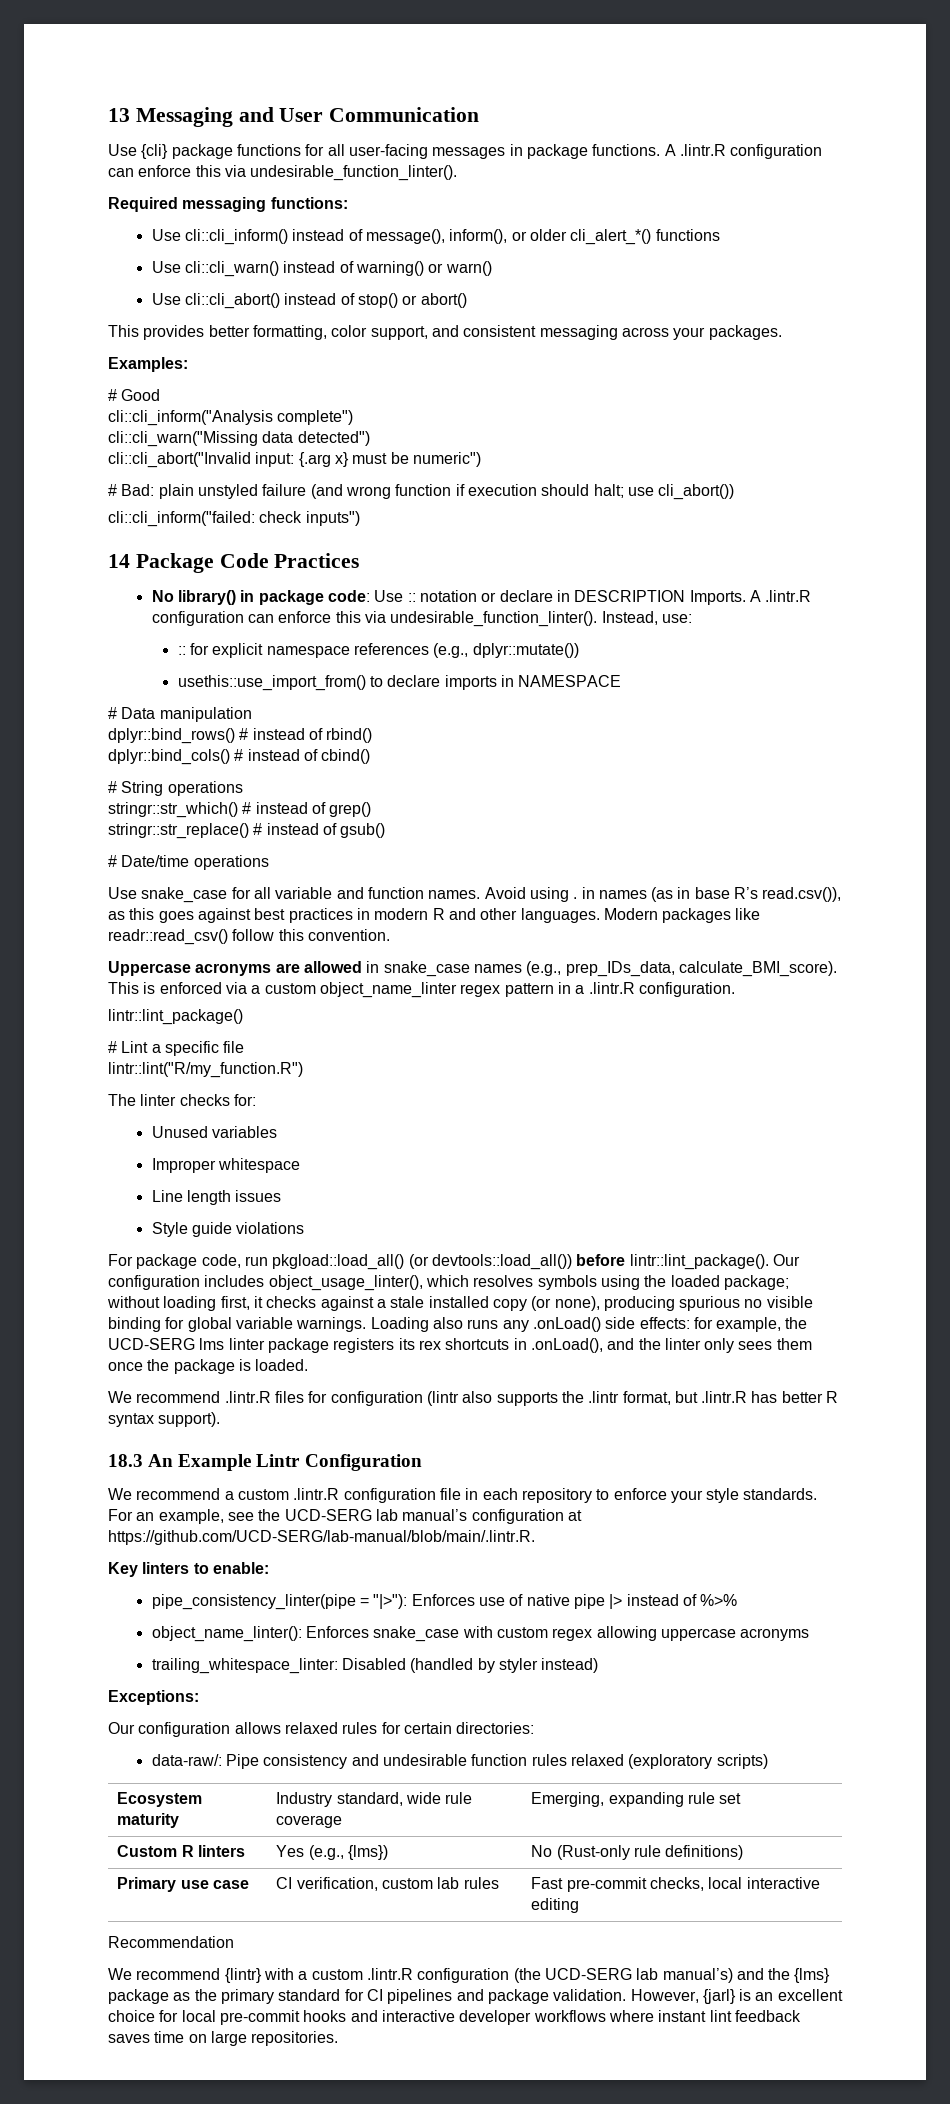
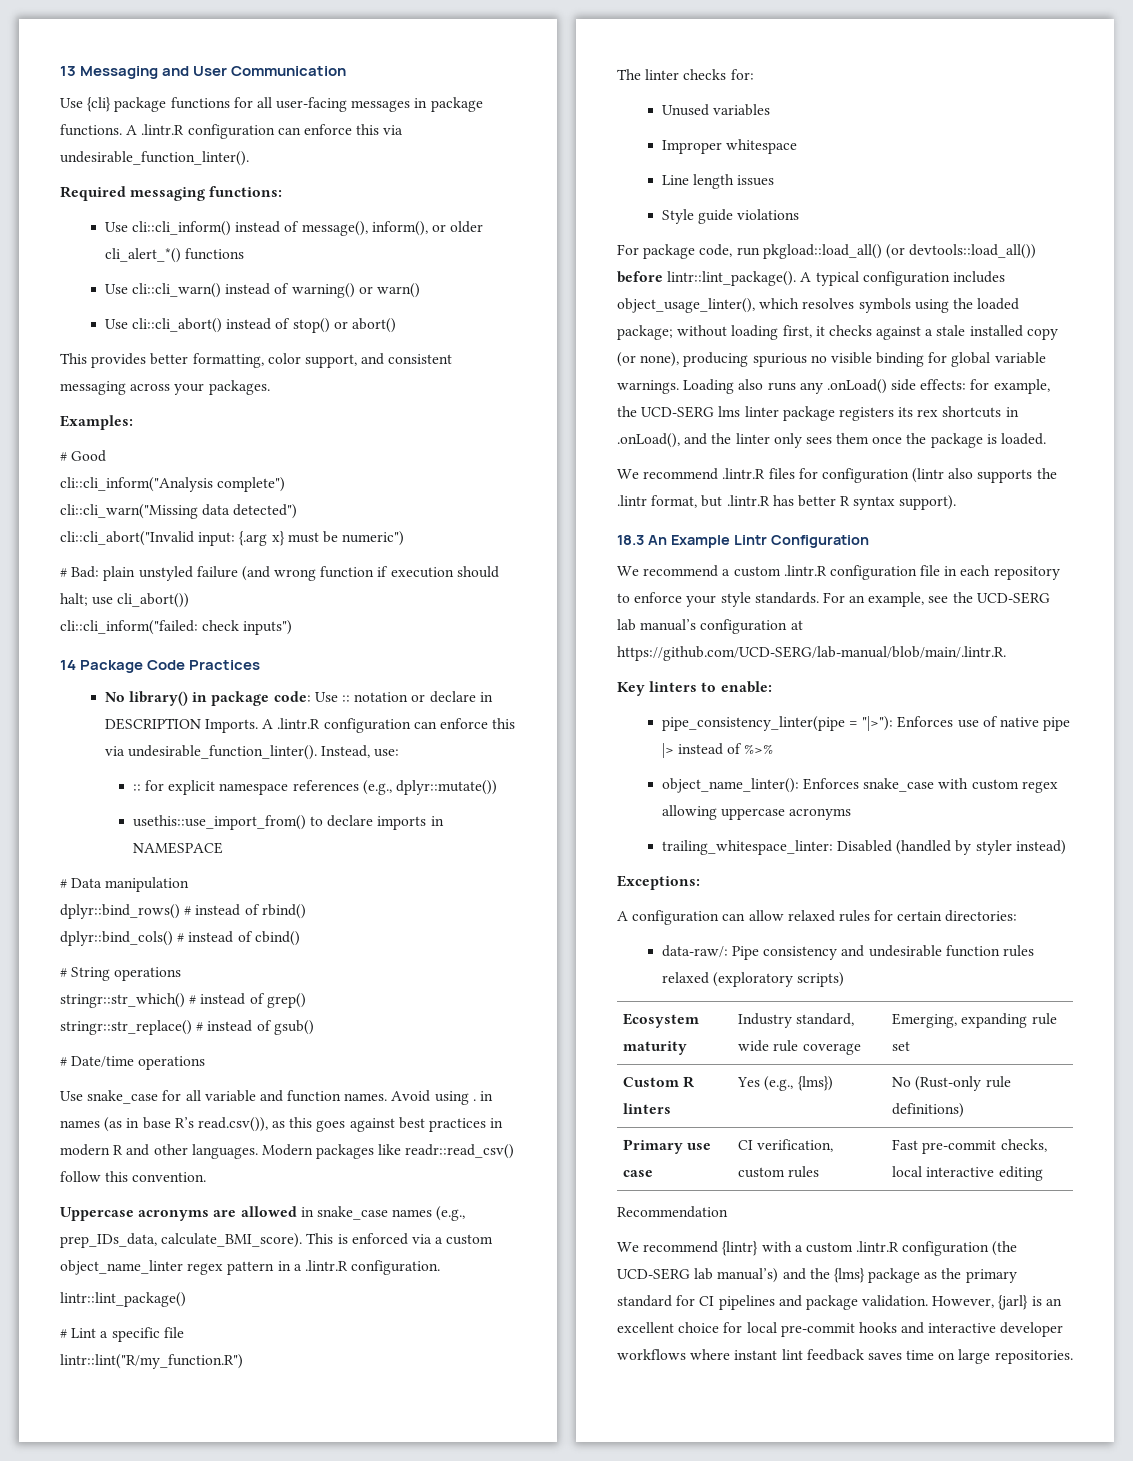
- Our configuration includes object_usage_linter(), which resolves symbols using the loaded package; without loading first, it checks against a stale installed copy (or none), producing spurious no visible binding for global variable warnings.
+ A typical configuration includes object_usage_linter(), which resolves symbols using the loaded package; without loading first, it checks against a stale installed copy (or none), producing spurious no visible binding for global variable warnings.
- Our configuration allows relaxed rules for certain directories:
+ A configuration can allow relaxed rules for certain directories:
- Primary use case | CI verification, custom lab rules | Fast pre-commit checks, local interactive editing
+ Primary use case | CI verification, custom rules | Fast pre-commit checks, local interactive editing

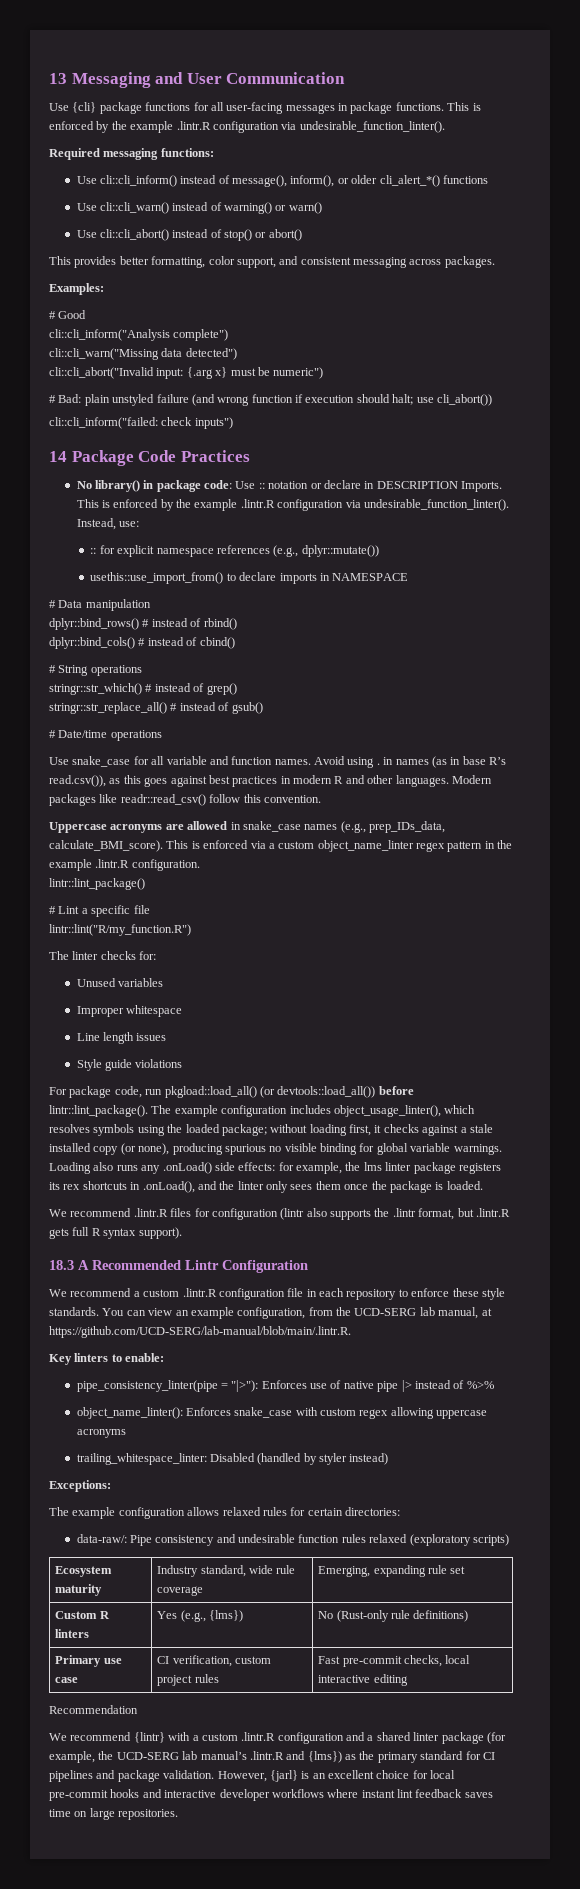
- Use {cli} package functions for all user-facing messages in package functions. A .lintr.R configuration can enforce this via undesirable_function_linter().
+ Use {cli} package functions for all user-facing messages in package functions. This is enforced by the example .lintr.R configuration via undesirable_function_linter().
- This provides better formatting, color support, and consistent messaging across your packages.
+ This provides better formatting, color support, and consistent messaging across packages.
- No library() in package code: Use :: notation or declare in DESCRIPTION Imports. A .lintr.R configuration can enforce this via undesirable_function_linter().
+ No library() in package code: Use :: notation or declare in DESCRIPTION Imports. This is enforced by the example .lintr.R configuration via undesirable_function_linter().
- stringr::str_replace() # instead of gsub()
+ stringr::str_replace_all() # instead of gsub()
- This is enforced via a custom object_name_linter regex pattern in a .lintr.R configuration.
+ This is enforced via a custom object_name_linter regex pattern in the example .lintr.R configuration.
- A typical configuration includes object_usage_linter(), which resolves symbols using the loaded package; without loading first, it checks against a stale installed copy (or none), producing spurious no visible binding for global variable warnings.
+ The example configuration includes object_usage_linter(), which resolves symbols using the loaded package; without loading first, it checks against a stale installed copy (or none), producing spurious no visible binding for global variable warnings.
- Loading also runs any .onLoad() side effects: for example, the UCD-SERG lms linter package registers its rex shortcuts in .onLoad(), and the linter only sees them once the package is loaded.
+ Loading also runs any .onLoad() side effects: for example, the lms linter package registers its rex shortcuts in .onLoad(), and the linter only sees them once the package is loaded.
- We recommend .lintr.R files for configuration (lintr also supports the .lintr format, but .lintr.R has better R syntax support).
+ We recommend .lintr.R files for configuration (lintr also supports the .lintr format, but .lintr.R gets full R syntax support).
- 18.3 An Example Lintr Configuration
+ 18.3 A Recommended Lintr Configuration
- We recommend a custom .lintr.R configuration file in each repository to enforce your style standards.
+ We recommend a custom .lintr.R configuration file in each repository to enforce these style standards.
- For an example, see the UCD-SERG lab manual’s configuration at https://github.com/UCD-SERG/lab-manual/blob/main/.lintr.R.
+ You can view an example configuration, from the UCD-SERG lab manual, at https://github.com/UCD-SERG/lab-manual/blob/main/.lintr.R.
- A configuration can allow relaxed rules for certain directories:
+ The example configuration allows relaxed rules for certain directories:
- Primary use case | CI verification, custom rules | Fast pre-commit checks, local interactive editing
+ Primary use case | CI verification, custom project rules | Fast pre-commit checks, local interactive editing
- We recommend {lintr} with a custom .lintr.R configuration (the UCD-SERG lab manual’s) and the {lms} package as the primary standard for CI pipelines and package validation.
+ We recommend {lintr} with a custom .lintr.R configuration and a shared linter package (for example, the UCD-SERG lab manual’s .lintr.R and {lms}) as the primary standard for CI pipelines and package validation.

